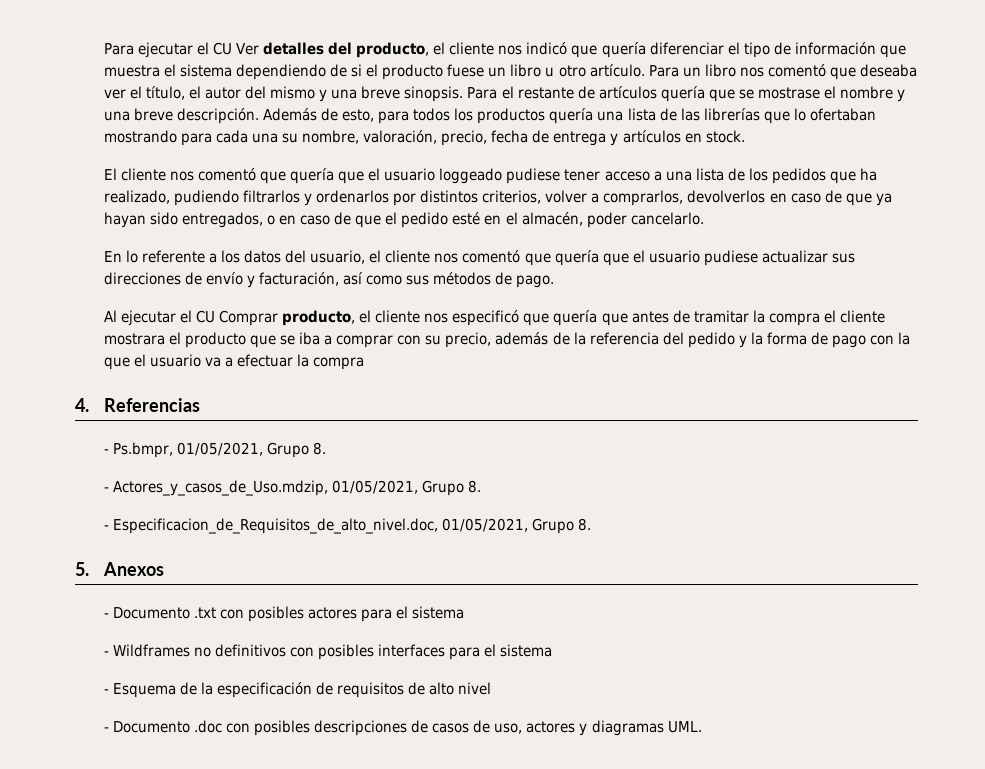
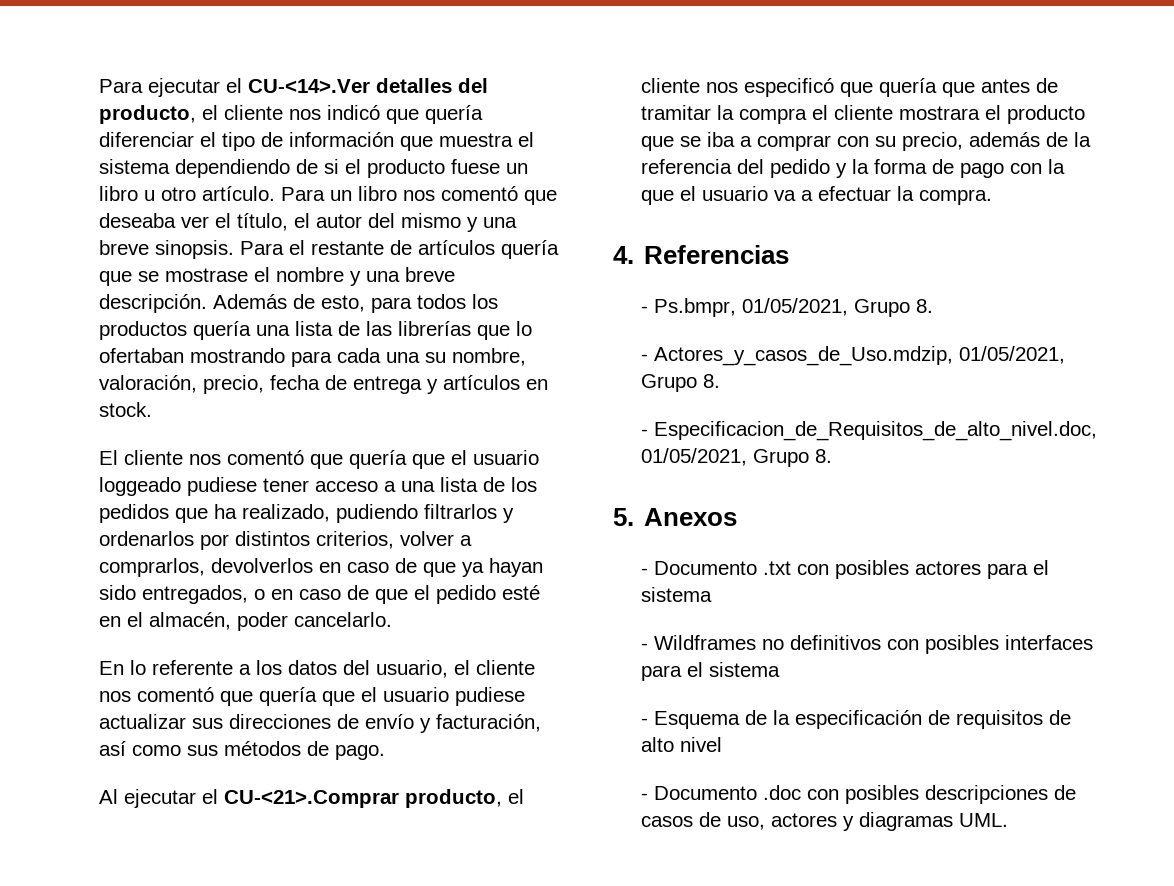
- Para ejecutar el CU Ver detalles del producto, el cliente nos indicó que quería diferenciar el tipo de información que muestra el sistema dependiendo de si el producto fuese un libro u otro artículo.
+ Para ejecutar el CU-<14>.Ver detalles del producto, el cliente nos indicó que quería diferenciar el tipo de información que muestra el sistema dependiendo de si el producto fuese un libro u otro artículo.
- Al ejecutar el CU Comprar producto, el cliente nos especificó que quería que antes de tramitar la compra el cliente mostrara el producto que se iba a comprar con su precio, además de la referencia del pedido y la forma de pago con la que el usuario va a efectuar la compra
+ Al ejecutar el CU-<21>.Comprar producto, el cliente nos especificó que quería que antes de tramitar la compra el cliente mostrara el producto que se iba a comprar con su precio, además de la referencia del pedido y la forma de pago con la que el usuario va a efectuar la compra.

